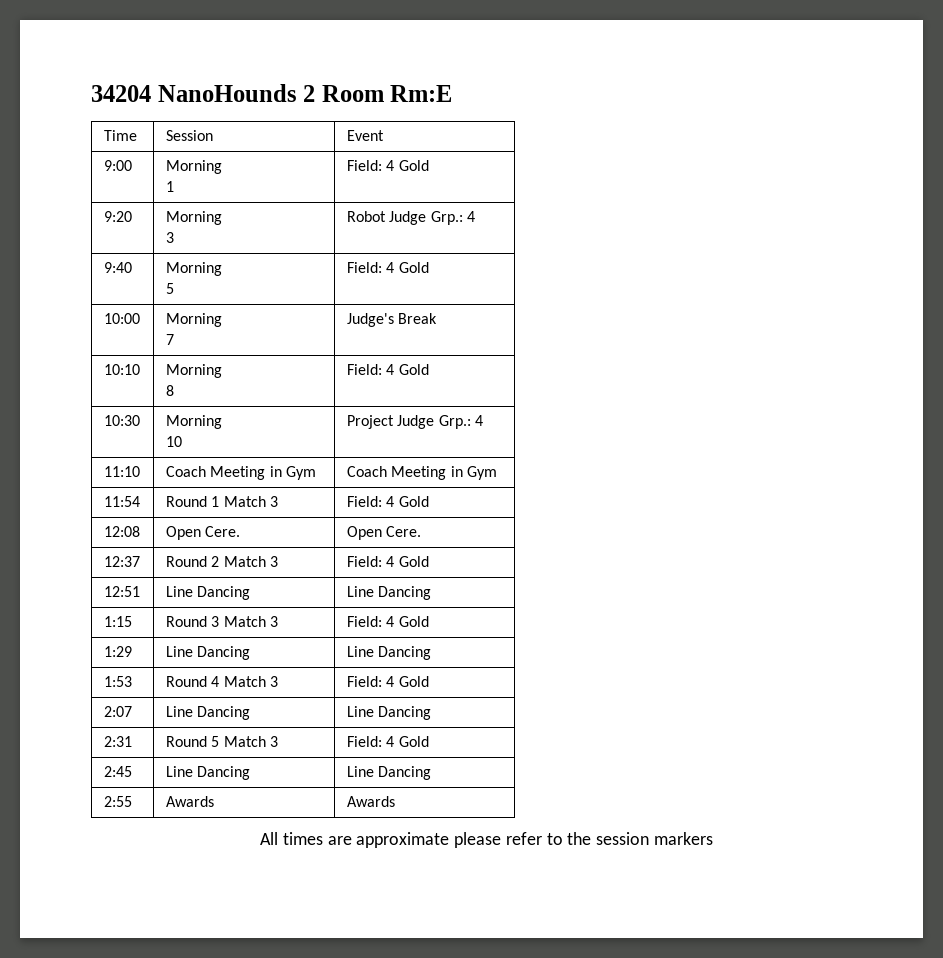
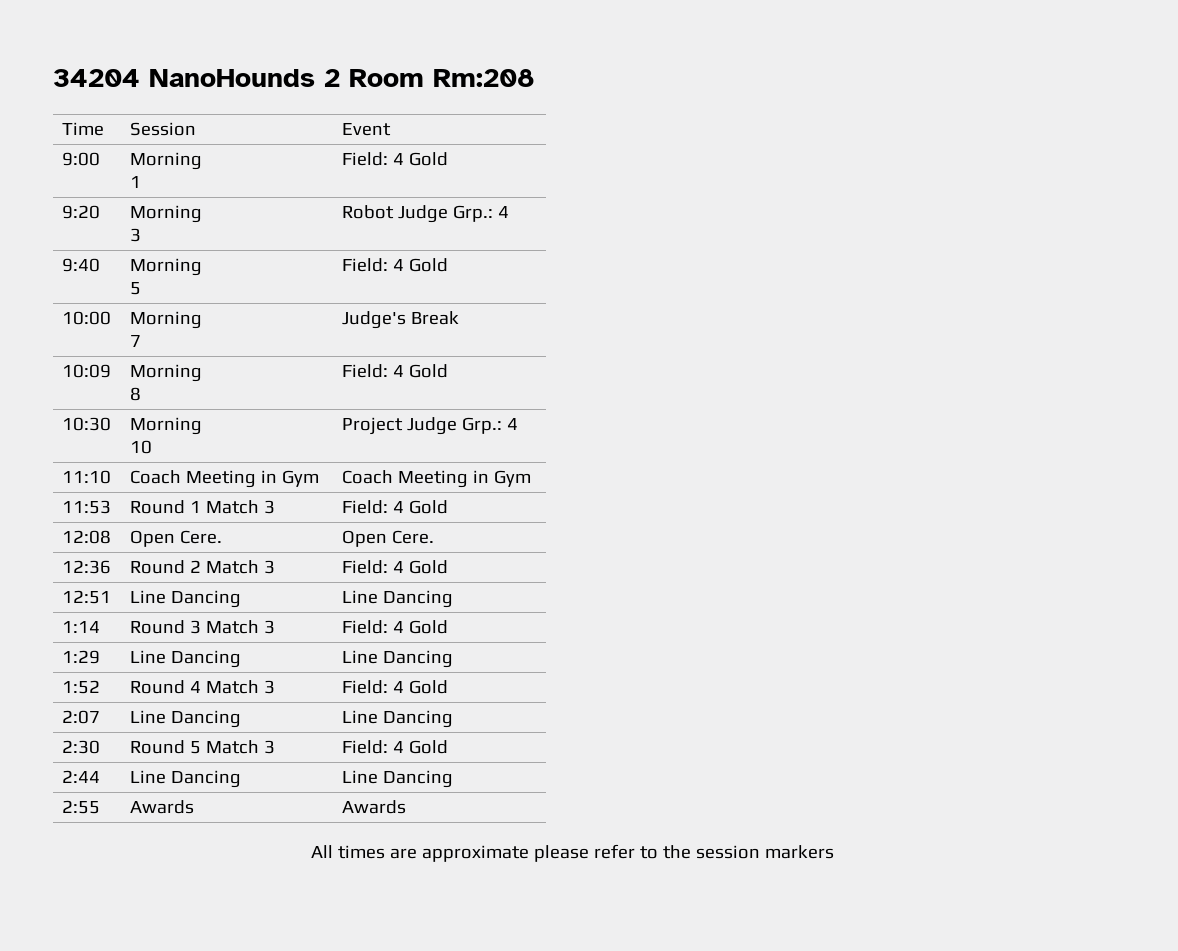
- 34204 NanoHounds 2 Room Rm:E
+ 34204 NanoHounds 2 Room Rm:208
- 10:10 | Morning
+ 10:09 | Morning
- 11:54 | Round 1 Match 3 | Field: 4 Gold
+ 11:53 | Round 1 Match 3 | Field: 4 Gold
- 12:37 | Round 2 Match 3 | Field: 4 Gold
+ 12:36 | Round 2 Match 3 | Field: 4 Gold
- 1:15 | Round 3 Match 3 | Field: 4 Gold
+ 1:14 | Round 3 Match 3 | Field: 4 Gold
- 1:53 | Round 4 Match 3 | Field: 4 Gold
+ 1:52 | Round 4 Match 3 | Field: 4 Gold
- 2:31 | Round 5 Match 3 | Field: 4 Gold
+ 2:30 | Round 5 Match 3 | Field: 4 Gold
- 2:45 | Line Dancing | Line Dancing
+ 2:44 | Line Dancing | Line Dancing

